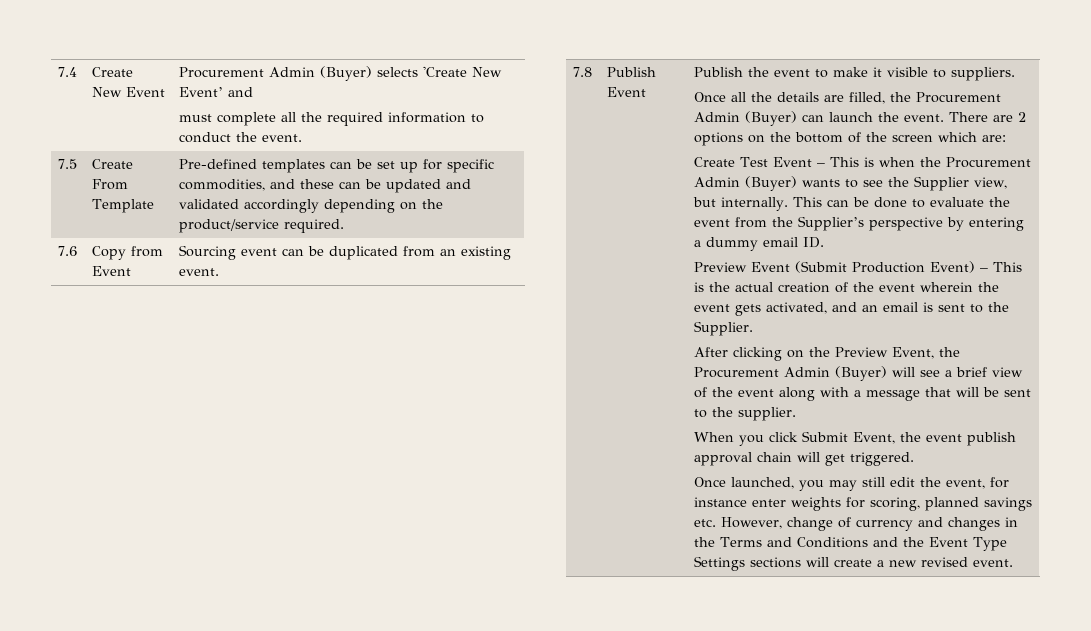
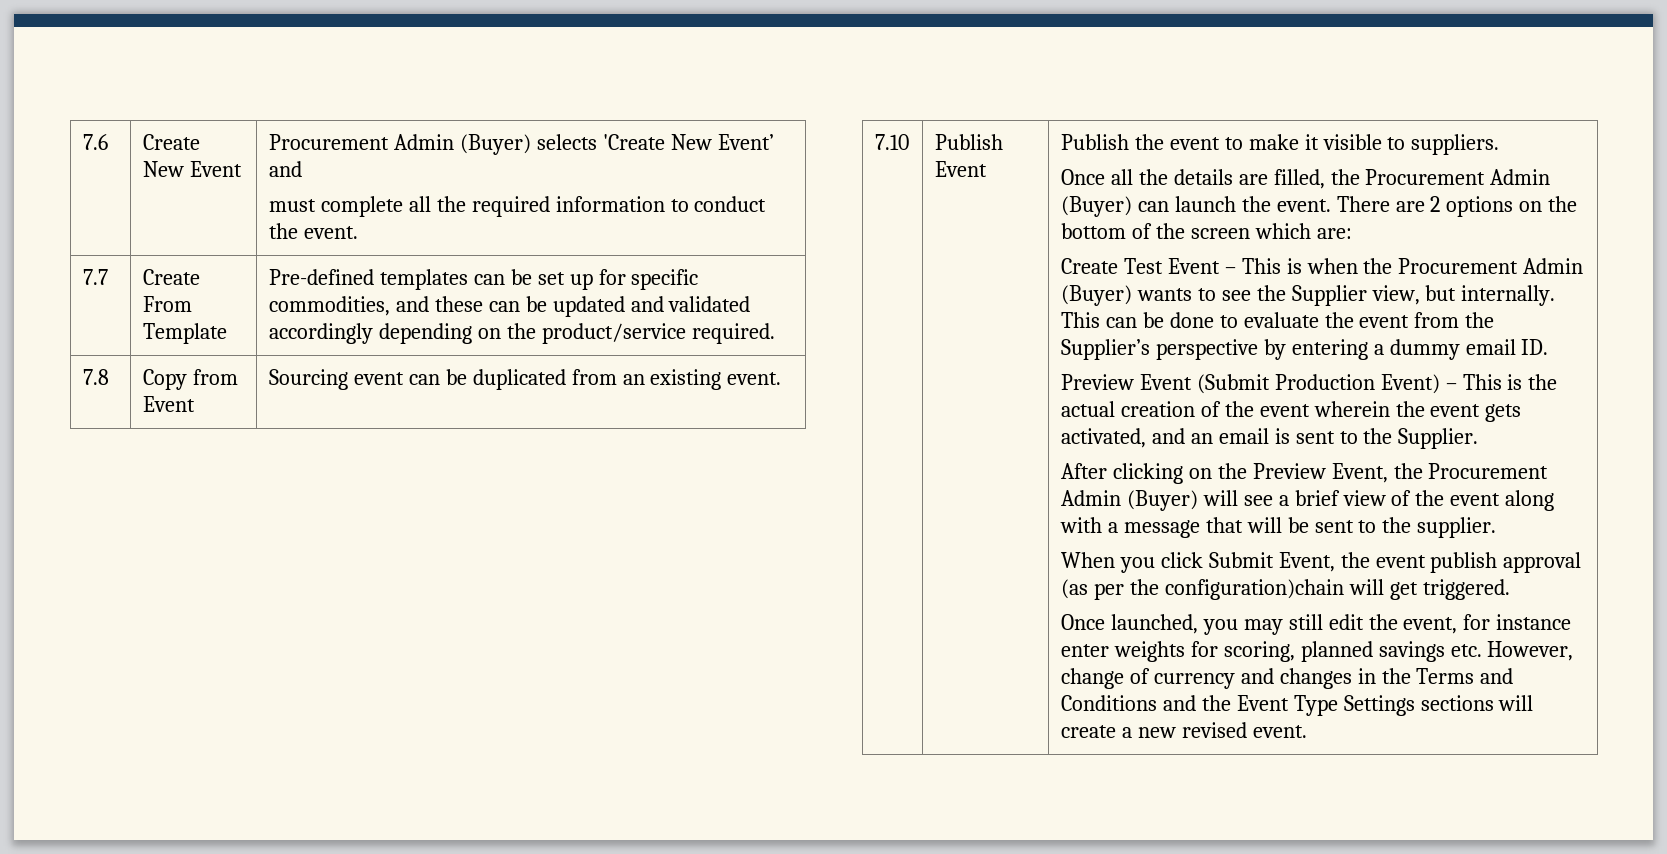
- 7.4 | Create New Event | Procurement Admin (Buyer) selects 'Create New Event’ and
+ 7.6 | Create New Event | Procurement Admin (Buyer) selects 'Create New Event’ and
- 7.5 | Create From Template | Pre-defined templates can be set up for specific commodities, and these can be updated and validated accordingly depending on the product/service required.
+ 7.7 | Create From Template | Pre-defined templates can be set up for specific commodities, and these can be updated and validated accordingly depending on the product/service required.
- 7.6 | Copy from Event | Sourcing event can be duplicated from an existing event.
+ 7.8 | Copy from Event | Sourcing event can be duplicated from an existing event.
- 7.8
+ 7.10
- When you click Submit Event, the event publish approval chain will get triggered.
+ When you click Submit Event, the event publish approval (as per the configuration)chain will get triggered.

